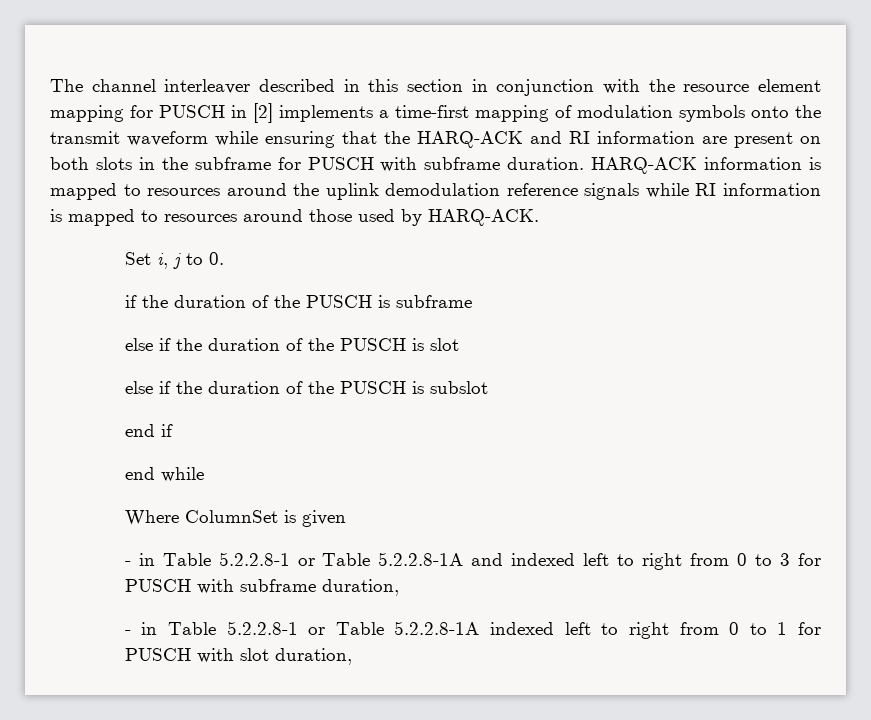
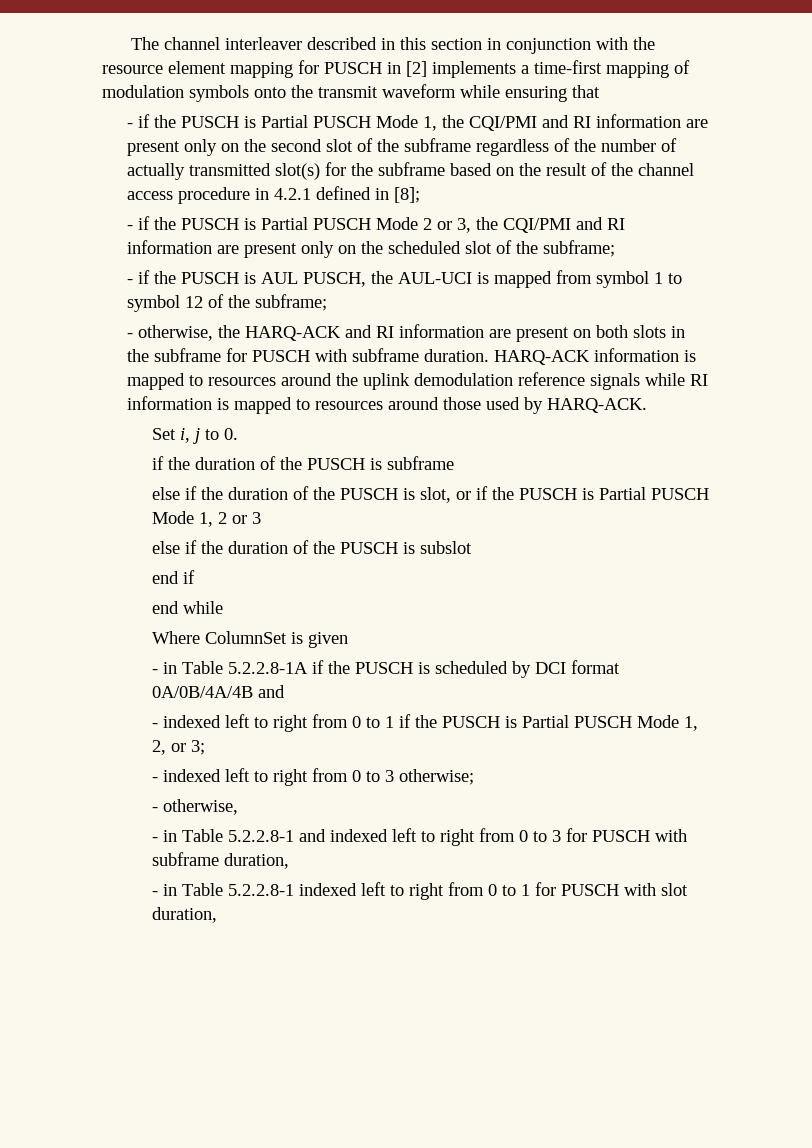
- The channel interleaver described in this section in conjunction with the resource element mapping for PUSCH in [2] implements a time-first mapping of modulation symbols onto the transmit waveform while ensuring that the HARQ-ACK and RI information are present on both slots in the subframe for PUSCH with subframe duration.
+ The channel interleaver described in this section in conjunction with the resource element mapping for PUSCH in [2] implements a time-first mapping of modulation symbols onto the transmit waveform while ensuring that
+ - if the PUSCH is Partial PUSCH Mode 1, the CQI/PMI and RI information are present only on the second slot of the subframe regardless of the number of actually transmitted slot(s) for the subframe based on the result of the channel access procedure in 4.2.1 defined in [8];
+ - if the PUSCH is Partial PUSCH Mode 2 or 3, the CQI/PMI and RI information are present only on the scheduled slot of the subframe;
+ - if the PUSCH is AUL PUSCH, the AUL-UCI is mapped from symbol 1 to symbol 12 of the subframe;
+ - otherwise, the HARQ-ACK and RI information are present on both slots in the subframe for PUSCH with subframe duration.
- else if the duration of the PUSCH is slot
+ else if the duration of the PUSCH is slot, or if the PUSCH is Partial PUSCH Mode 1, 2 or 3
- - in Table 5.2.2.8-1 or Table 5.2.2.8-1A and indexed left to right from 0 to 3 for PUSCH with subframe duration,
+ - in Table 5.2.2.8-1A if the PUSCH is scheduled by DCI format 0A/0B/4A/4B and
+ - indexed left to right from 0 to 1 if the PUSCH is Partial PUSCH Mode 1, 2, or 3;
+ - indexed left to right from 0 to 3 otherwise;
+ - otherwise,
+ - in Table 5.2.2.8-1 and indexed left to right from 0 to 3 for PUSCH with subframe duration,
- - in Table 5.2.2.8-1 or Table 5.2.2.8-1A indexed left to right from 0 to 1 for PUSCH with slot duration,
+ - in Table 5.2.2.8-1 indexed left to right from 0 to 1 for PUSCH with slot duration,

